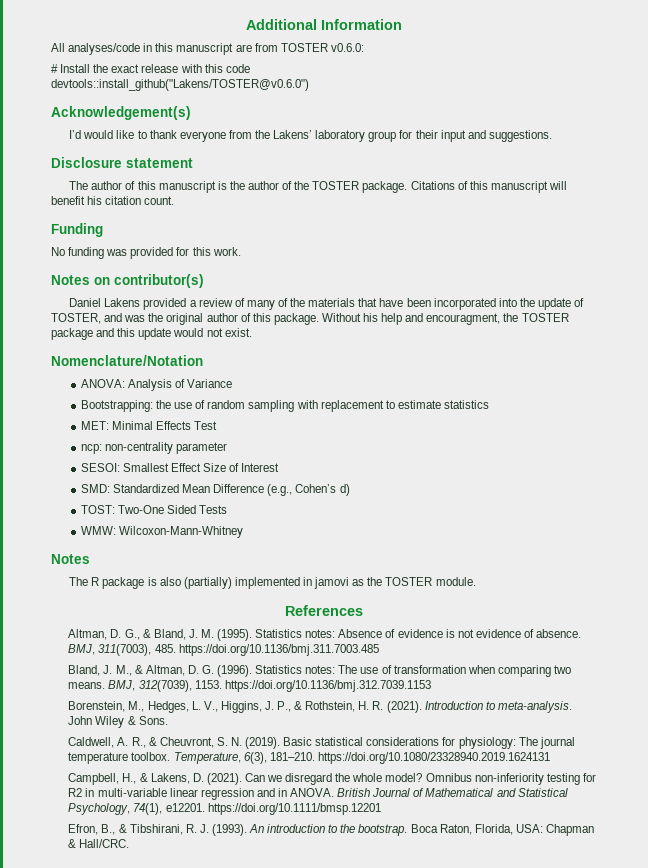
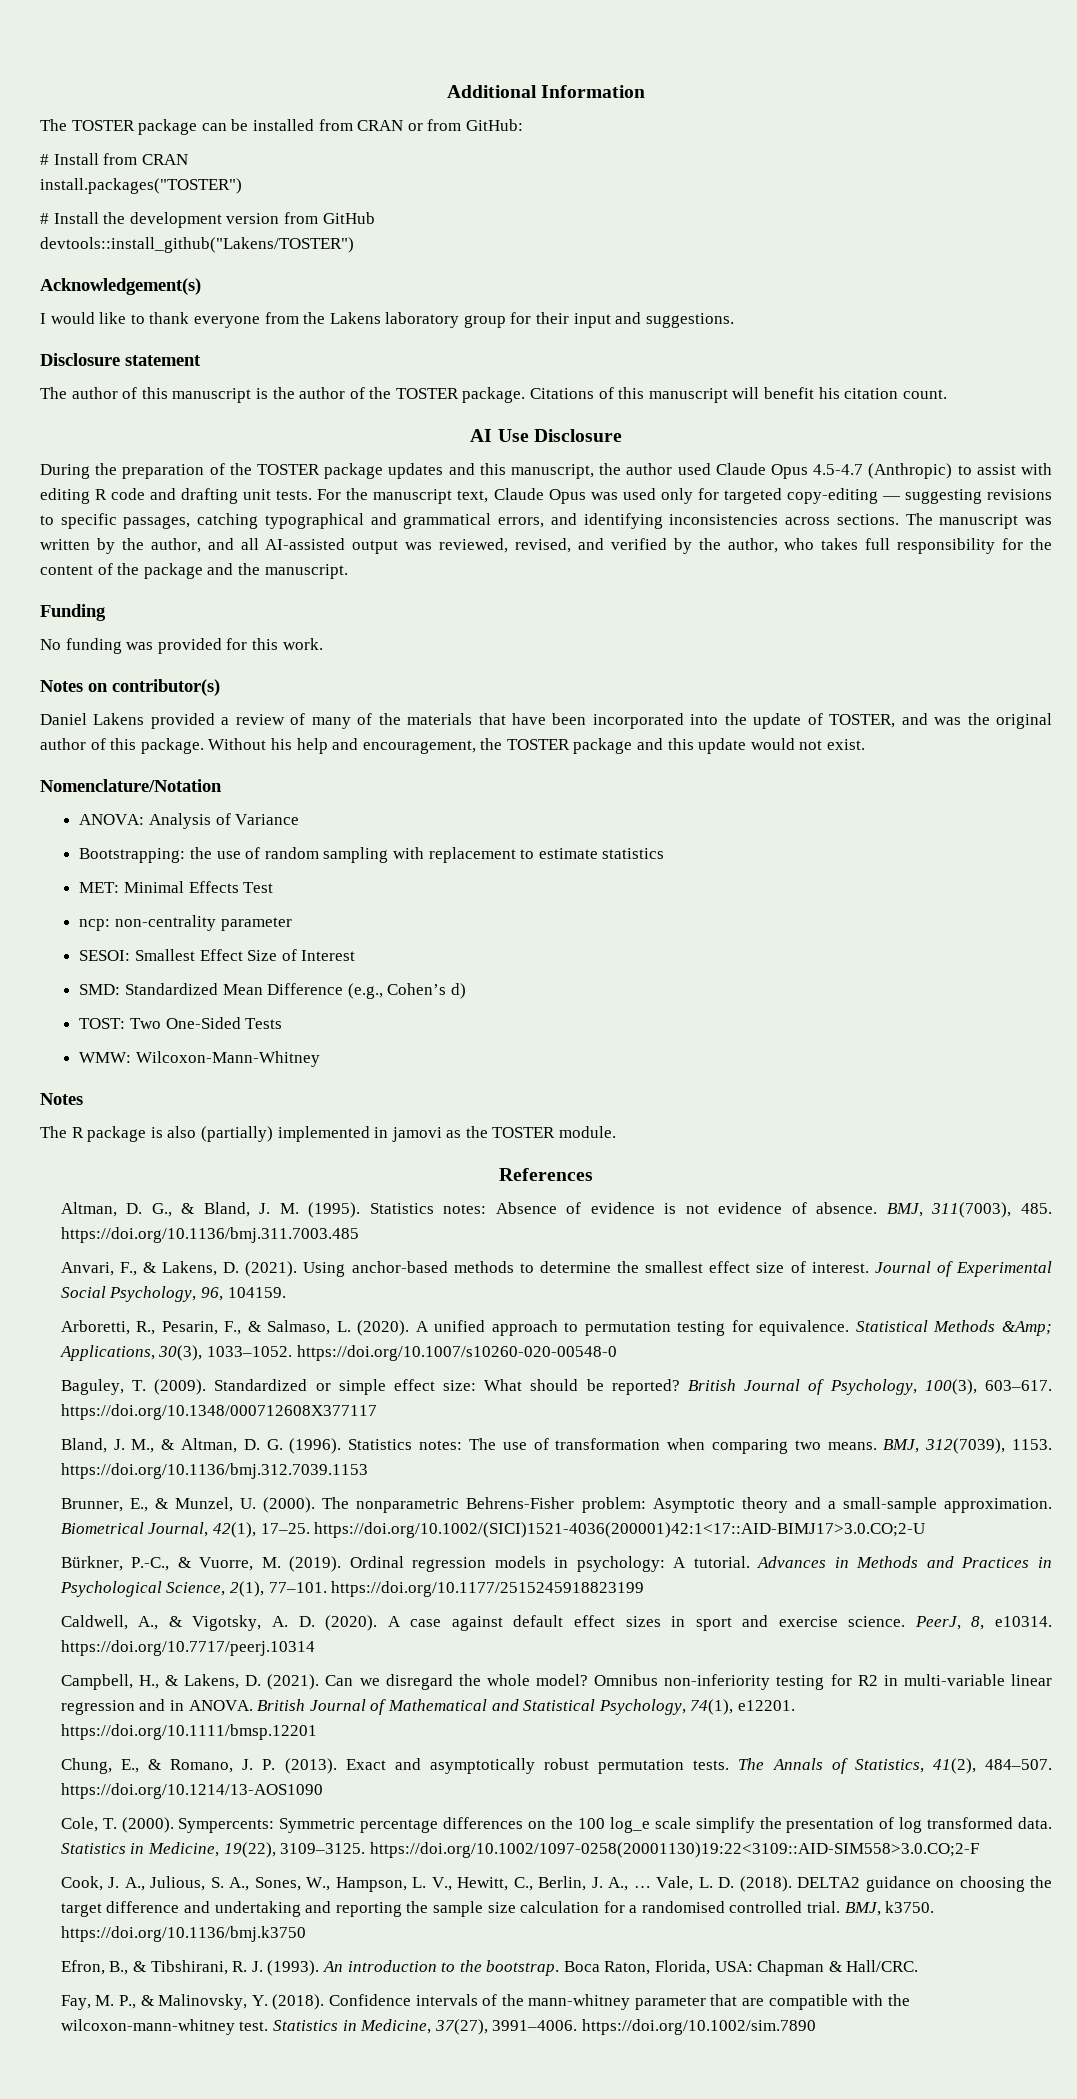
- All analyses/code in this manuscript are from TOSTER v0.6.0:
- # Install the exact release with this code
- devtools::install_github("Lakens/TOSTER@v0.6.0")
+ The TOSTER package can be installed from CRAN or from GitHub:
+ # Install from CRAN
+ install.packages("TOSTER")
+ # Install the development version from GitHub
+ devtools::install_github("Lakens/TOSTER")
- I’d would like to thank everyone from the Lakens’ laboratory group for their input and suggestions.
+ I would like to thank everyone from the Lakens laboratory group for their input and suggestions.
+ AI Use Disclosure
+ During the preparation of the TOSTER package updates and this manuscript, the author used Claude Opus 4.5-4.7 (Anthropic) to assist with editing R code and drafting unit tests. For the manuscript text, Claude Opus was used only for targeted copy-editing — suggesting revisions to specific passages, catching typographical and grammatical errors, and identifying inconsistencies across sections. The manuscript was written by the author, and all AI-assisted output was reviewed, revised, and verified by the author, who takes full responsibility for the content of the package and the manuscript.
- Without his help and encouragment, the TOSTER package and this update would not exist.
+ Without his help and encouragement, the TOSTER package and this update would not exist.
- TOST: Two-One Sided Tests
+ TOST: Two One-Sided Tests
+ Anvari, F., & Lakens, D. (2021). Using anchor-based methods to determine the smallest effect size of interest. Journal of Experimental Social Psychology, 96, 104159.
+ Arboretti, R., Pesarin, F., & Salmaso, L. (2020). A unified approach to permutation testing for equivalence. Statistical Methods &Amp; Applications, 30(3), 1033–1052. https://doi.org/10.1007/s10260-020-00548-0
+ Baguley, T. (2009). Standardized or simple effect size: What should be reported? British Journal of Psychology, 100(3), 603–617. https://doi.org/10.1348/000712608X377117
- Borenstein, M., Hedges, L. V., Higgins, J. P., & Rothstein, H. R. (2021). Introduction to meta-analysis. John Wiley & Sons.
- Caldwell, A. R., & Cheuvront, S. N. (2019). Basic statistical considerations for physiology: The journal temperature toolbox. Temperature, 6(3), 181–210. https://doi.org/10.1080/23328940.2019.1624131
+ Brunner, E., & Munzel, U. (2000). The nonparametric Behrens-Fisher problem: Asymptotic theory and a small-sample approximation. Biometrical Journal, 42(1), 17–25. https://doi.org/10.1002/(SICI)1521-4036(200001)42:1<17::AID-BIMJ17>3.0.CO;2-U
+ Bürkner, P.-C., & Vuorre, M. (2019). Ordinal regression models in psychology: A tutorial. Advances in Methods and Practices in Psychological Science, 2(1), 77–101. https://doi.org/10.1177/2515245918823199
+ Caldwell, A., & Vigotsky, A. D. (2020). A case against default effect sizes in sport and exercise science. PeerJ, 8, e10314. https://doi.org/10.7717/peerj.10314
+ Chung, E., & Romano, J. P. (2013). Exact and asymptotically robust permutation tests. The Annals of Statistics, 41(2), 484–507. https://doi.org/10.1214/13-AOS1090
+ Cole, T. (2000). Sympercents: Symmetric percentage differences on the 100 log_e scale simplify the presentation of log transformed data. Statistics in Medicine, 19(22), 3109–3125. https://doi.org/10.1002/1097-0258(20001130)19:22<3109::AID-SIM558>3.0.CO;2-F
+ Cook, J. A., Julious, S. A., Sones, W., Hampson, L. V., Hewitt, C., Berlin, J. A., … Vale, L. D. (2018). DELTA2 guidance on choosing the target difference and undertaking and reporting the sample size calculation for a randomised controlled trial. BMJ, k3750. https://doi.org/10.1136/bmj.k3750
+ Fay, M. P., & Malinovsky, Y. (2018). Confidence intervals of the mann‐whitney parameter that are compatible with the wilcoxon‐mann‐whitney test. Statistics in Medicine, 37(27), 3991–4006. https://doi.org/10.1002/sim.7890

